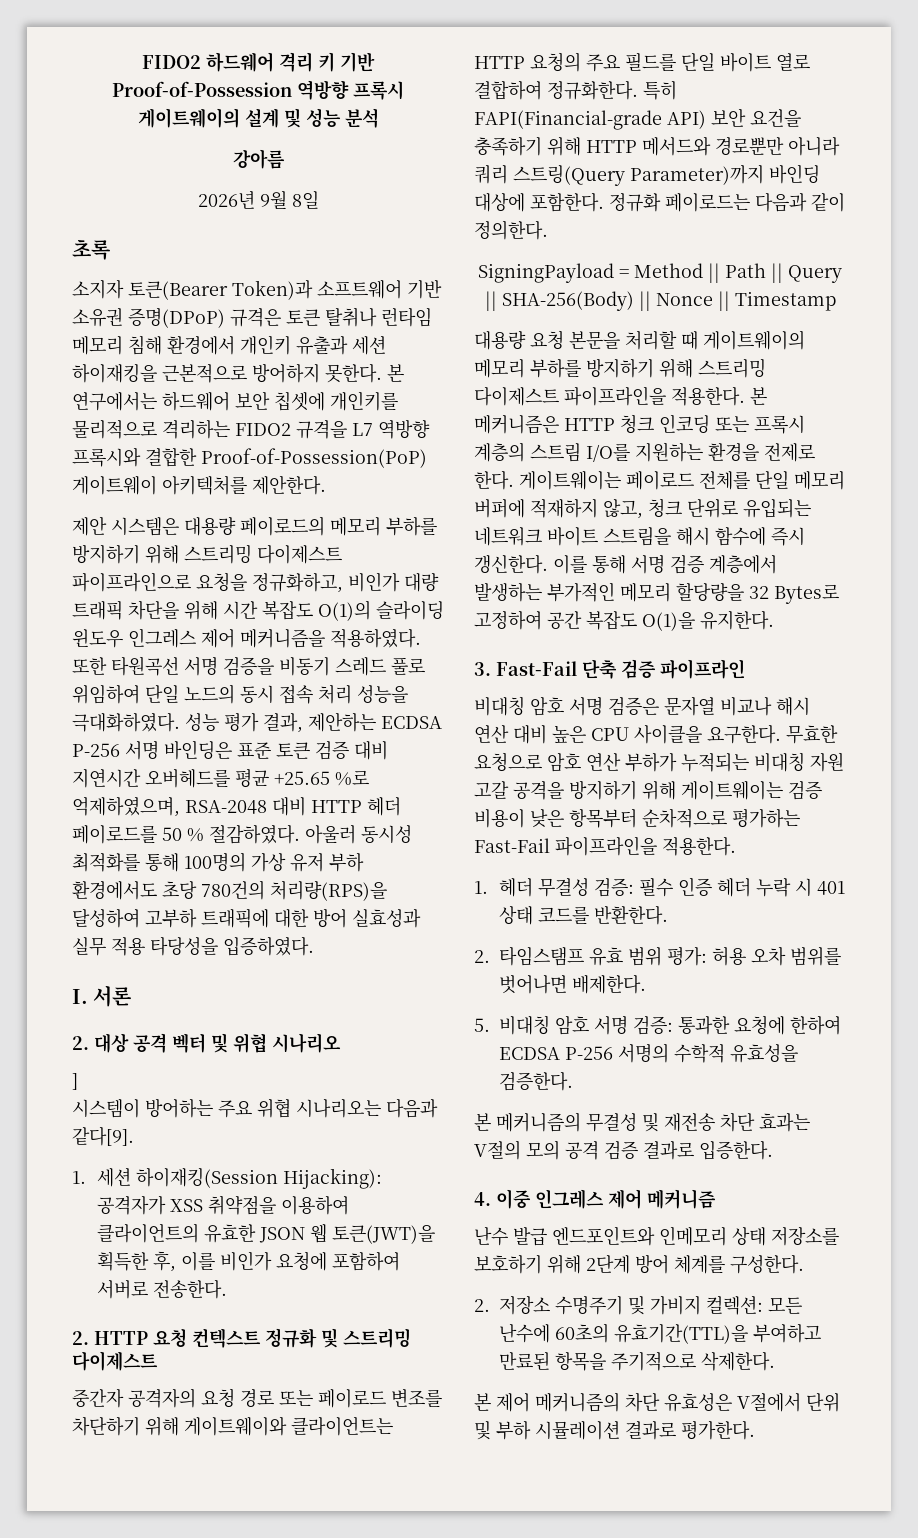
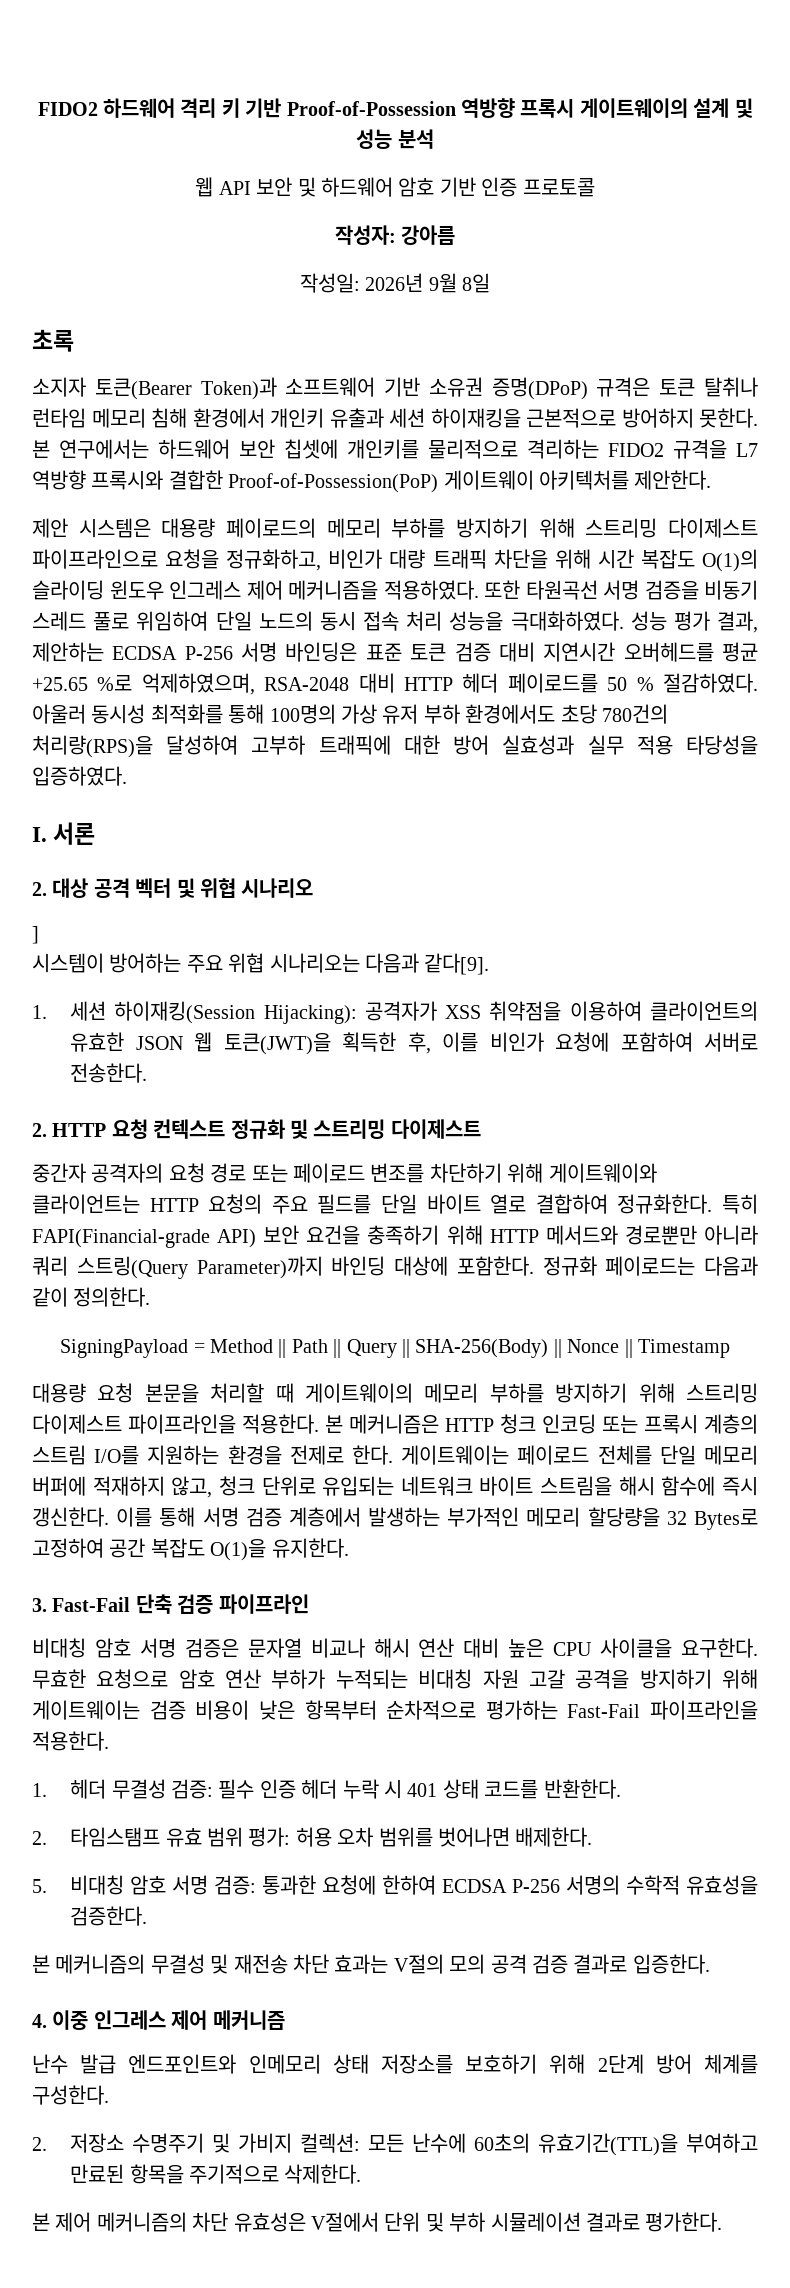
- 강아름
+ 웹 API 보안 및 하드웨어 암호 기반 인증 프로토콜
+ 작성자: 강아름
- 2026년 9월 8일
+ 작성일: 2026년 9월 8일

